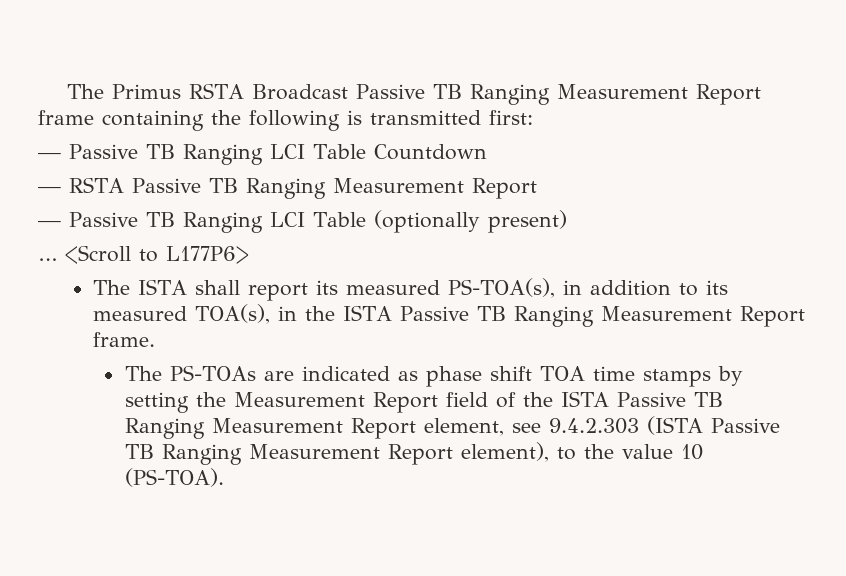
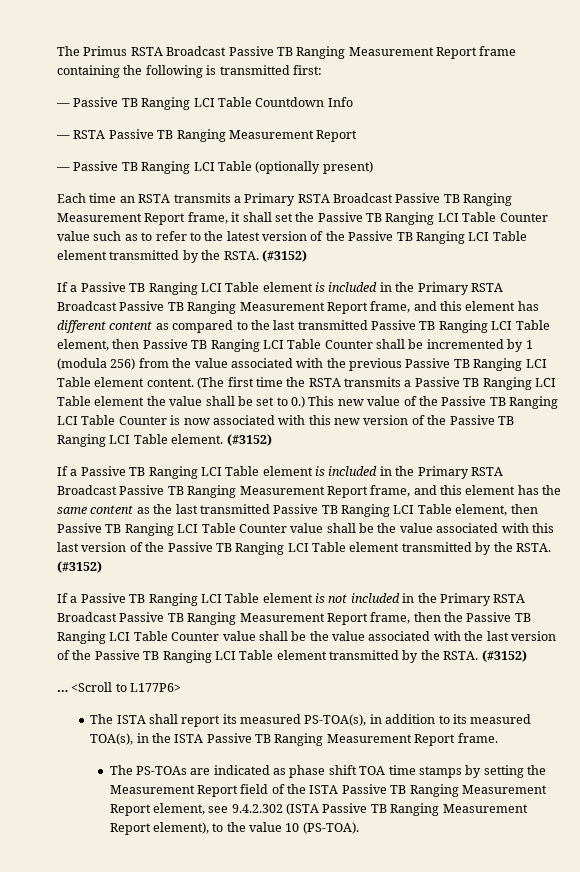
- — Passive TB Ranging LCI Table Countdown
+ — Passive TB Ranging LCI Table Countdown Info
+ Each time an RSTA transmits a Primary RSTA Broadcast Passive TB Ranging Measurement Report frame, it shall set the Passive TB Ranging LCI Table Counter value such as to refer to the latest version of the Passive TB Ranging LCI Table element transmitted by the RSTA. (#3152)
+ If a Passive TB Ranging LCI Table element is included in the Primary RSTA Broadcast Passive TB Ranging Measurement Report frame, and this element has different content as compared to the last transmitted Passive TB Ranging LCI Table element, then Passive TB Ranging LCI Table Counter shall be incremented by 1 (modula 256) from the value associated with the previous Passive TB Ranging LCI Table element content. (The first time the RSTA transmits a Passive TB Ranging LCI Table element the value shall be set to 0.) This new value of the Passive TB Ranging LCI Table Counter is now associated with this new version of the Passive TB Ranging LCI Table element. (#3152)
+ If a Passive TB Ranging LCI Table element is included in the Primary RSTA Broadcast Passive TB Ranging Measurement Report frame, and this element has the same content as the last transmitted Passive TB Ranging LCI Table element, then Passive TB Ranging LCI Table Counter value shall be the value associated with this last version of the Passive TB Ranging LCI Table element transmitted by the RSTA. (#3152)
+ If a Passive TB Ranging LCI Table element is not included in the Primary RSTA Broadcast Passive TB Ranging Measurement Report frame, then the Passive TB Ranging LCI Table Counter value shall be the value associated with the last version of the Passive TB Ranging LCI Table element transmitted by the RSTA. (#3152)
- The PS-TOAs are indicated as phase shift TOA time stamps by setting the Measurement Report field of the ISTA Passive TB Ranging Measurement Report element, see 9.4.2.303 (ISTA Passive TB Ranging Measurement Report element), to the value 10 (PS-TOA).
+ The PS-TOAs are indicated as phase shift TOA time stamps by setting the Measurement Report field of the ISTA Passive TB Ranging Measurement Report element, see 9.4.2.302 (ISTA Passive TB Ranging Measurement Report element), to the value 10 (PS-TOA).

